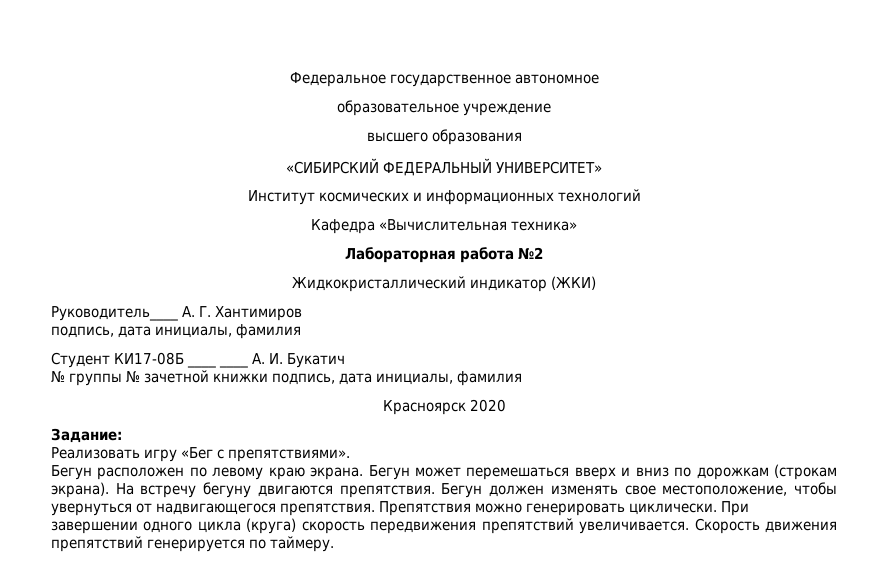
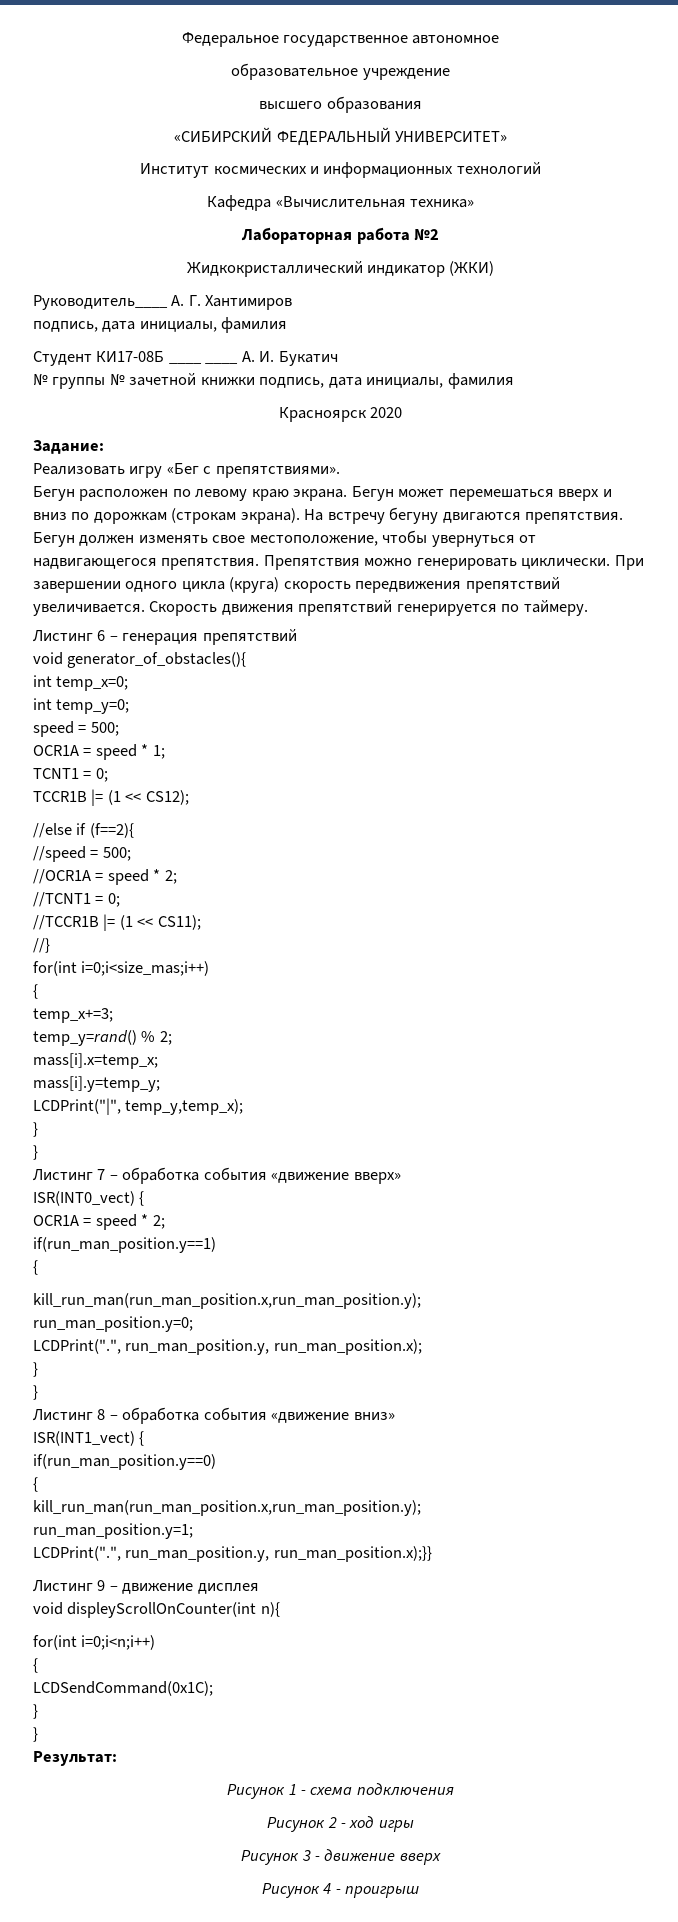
+ Листинг 6 – генерация препятствий
+ void generator_of_obstacles(){
+ int temp_x=0;
+ int temp_y=0;
+ speed = 500;
+ OCR1A = speed * 1;
+ TCNT1 = 0;
+ TCCR1B |= (1 << CS12);
+ //else if (f==2){
+ //speed = 500;
+ //OCR1A = speed * 2;
+ //TCNT1 = 0;
+ //TCCR1B |= (1 << CS11);
+ //}
+ for(int i=0;i<size_mas;i++)
+ {
+ temp_x+=3;
+ temp_y=rand() % 2;
+ mass[i].x=temp_x;
+ mass[i].y=temp_y;
+ LCDPrint("|", temp_y,temp_x);
+ }
+ }
+ Листинг 7 – обработка события «движение вверх»
+ ISR(INT0_vect) {
+ OCR1A = speed * 2;
+ if(run_man_position.y==1)
+ {
+ kill_run_man(run_man_position.x,run_man_position.y);
+ run_man_position.y=0;
+ LCDPrint(".", run_man_position.y, run_man_position.x);
+ }
+ }
+ Листинг 8 – обработка события «движение вниз»
+ ISR(INT1_vect) {
+ if(run_man_position.y==0)
+ {
+ kill_run_man(run_man_position.x,run_man_position.y);
+ run_man_position.y=1;
+ LCDPrint(".", run_man_position.y, run_man_position.x);}}
+ Листинг 9 – движение дисплея
+ void displeyScrollOnCounter(int n){
+ for(int i=0;i<n;i++)
+ {
+ LCDSendCommand(0x1C);
+ }
+ }
+ Результат:
+ Рисунок 1 - схема подключения
+ Рисунок 2 - ход игры
+ Рисунок 3 - движение вверх
+ Рисунок 4 - проигрыш

